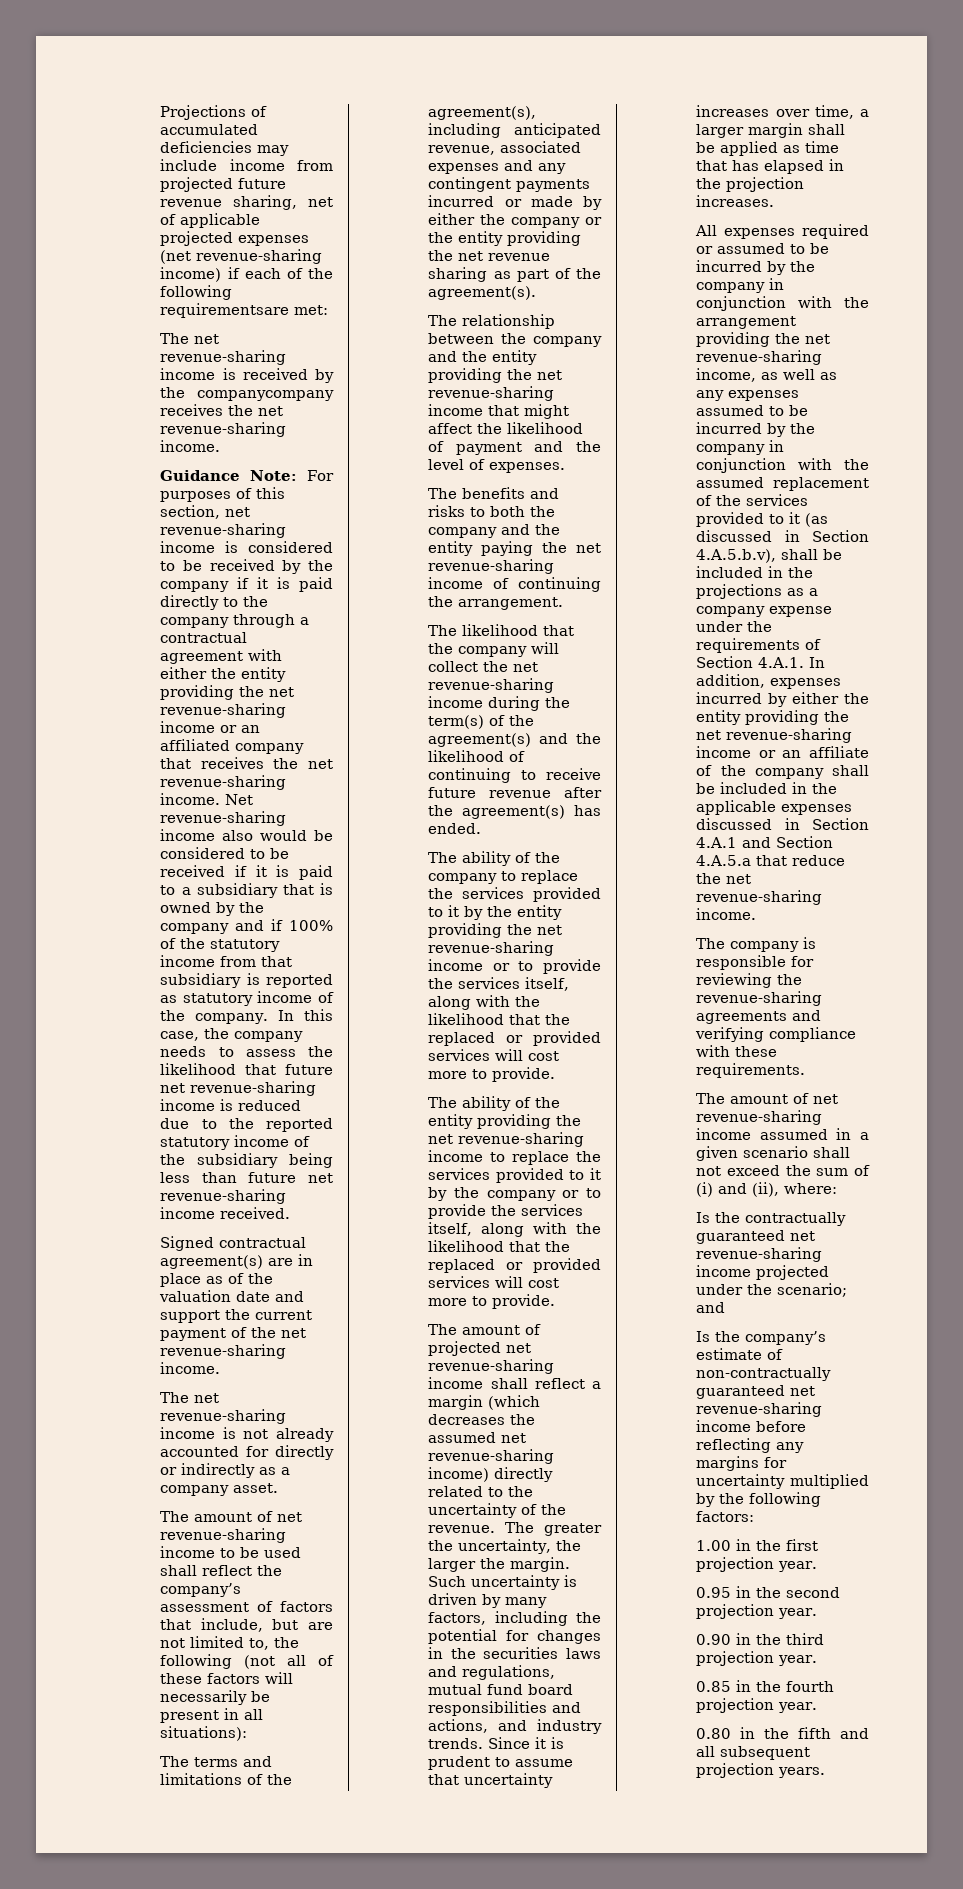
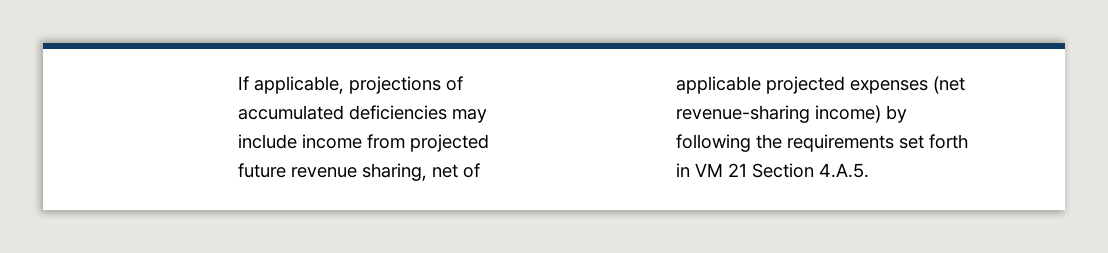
- Projections of accumulated deficiencies may include income from projected future revenue sharing, net of applicable projected expenses (net revenue-sharing income) if each of the following requirementsare met:
- The net revenue-sharing income is received by the companycompany receives the net revenue-sharing income.
- Guidance Note: For purposes of this section, net revenue-sharing income is considered to be received by the company if it is paid directly to the company through a contractual agreement with either the entity providing the net revenue-sharing income or an affiliated company that receives the net revenue-sharing income. Net revenue-sharing income also would be considered to be received if it is paid to a subsidiary that is owned by the company and if 100% of the statutory income from that subsidiary is reported as statutory income of the company. In this case, the company needs to assess the likelihood that future net revenue-sharing income is reduced due to the reported statutory income of the subsidiary being less than future net revenue-sharing income received.
- Signed contractual agreement(s) are in place as of the valuation date and support the current payment of the net revenue-sharing income.
- The net revenue-sharing income is not already accounted for directly or indirectly as a company asset.
- The amount of net revenue-sharing income to be used shall reflect the company’s assessment of factors that include, but are not limited to, the following (not all of these factors will necessarily be present in all situations):
- The terms and limitations of the agreement(s), including anticipated revenue, associated expenses and any contingent payments incurred or made by either the company or the entity providing the net revenue sharing as part of the agreement(s).
- The relationship between the company and the entity providing the net revenue-sharing income that might affect the likelihood of payment and the level of expenses.
- The benefits and risks to both the company and the entity paying the net revenue-sharing income of continuing the arrangement.
- The likelihood that the company will collect the net revenue-sharing income during the term(s) of the agreement(s) and the likelihood of continuing to receive future revenue after the agreement(s) has ended.
- The ability of the company to replace the services provided to it by the entity providing the net revenue-sharing income or to provide the services itself, along with the likelihood that the replaced or provided services will cost more to provide.
- The ability of the entity providing the net revenue-sharing income to replace the services provided to it by the company or to provide the services itself, along with the likelihood that the replaced or provided services will cost more to provide.
- The amount of projected net revenue-sharing income shall reflect a margin (which decreases the assumed net revenue-sharing income) directly related to the uncertainty of the revenue. The greater the uncertainty, the larger the margin. Such uncertainty is driven by many factors, including the potential for changes in the securities laws and regulations, mutual fund board responsibilities and actions, and industry trends. Since it is prudent to assume that uncertainty increases over time, a larger margin shall be applied as time that has elapsed in the projection increases.
- All expenses required or assumed to be incurred by the company in conjunction with the arrangement providing the net revenue-sharing income, as well as any expenses assumed to be incurred by the company in conjunction with the assumed replacement of the services provided to it (as discussed in Section 4.A.5.b.v), shall be included in the projections as a company expense under the requirements of Section 4.A.1. In addition, expenses incurred by either the entity providing the net revenue-sharing income or an affiliate of the company shall be included in the applicable expenses discussed in Section 4.A.1 and Section 4.A.5.a that reduce the net revenue-sharing income.
- The company is responsible for reviewing the revenue-sharing agreements and verifying compliance with these requirements.
- The amount of net revenue-sharing income assumed in a given scenario shall not exceed the sum of (i) and (ii), where:
- Is the contractually guaranteed net revenue-sharing income projected under the scenario; and
- Is the company’s estimate of non-contractually guaranteed net revenue-sharing income before reflecting any margins for uncertainty multiplied by the following factors:
- 1.00 in the first projection year.
- 0.95 in the second projection year.
- 0.90 in the third projection year.
- 0.85 in the fourth projection year.
- 0.80 in the fifth and all subsequent projection years.
+ If applicable, projections of accumulated deficiencies may include income from projected future revenue sharing, net of applicable projected expenses (net revenue-sharing income) by following the requirements set forth in VM 21 Section 4.A.5.

